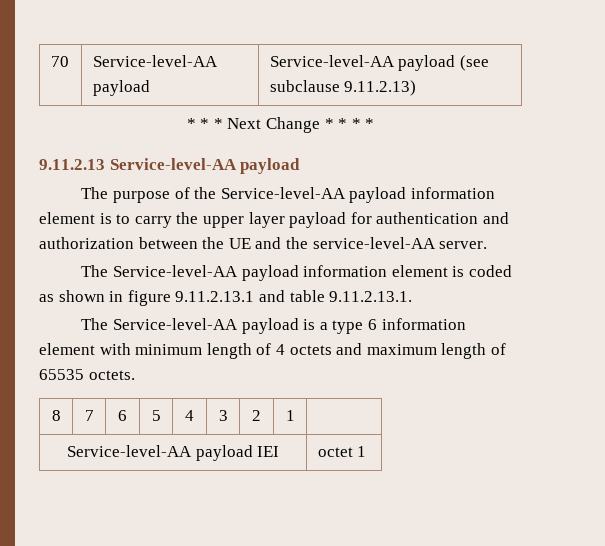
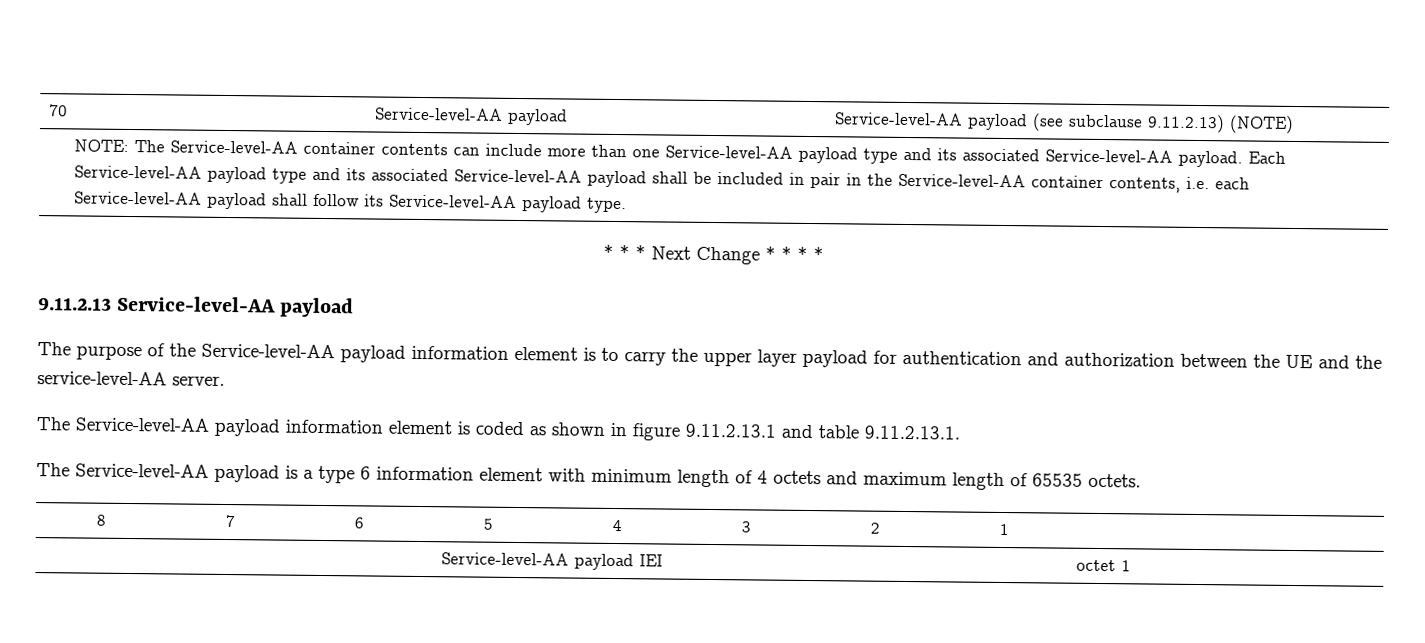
- 70 | Service-level-AA payload | Service-level-AA payload (see subclause 9.11.2.13)
+ 70 | Service-level-AA payload | Service-level-AA payload (see subclause 9.11.2.13) (NOTE)
+ NOTE: The Service-level-AA container contents can include more than one Service-level-AA payload type and its associated Service-level-AA payload. Each Service-level-AA payload type and its associated Service-level-AA payload shall be included in pair in the Service-level-AA container contents, i.e. each Service-level-AA payload shall follow its Service-level-AA payload type.

